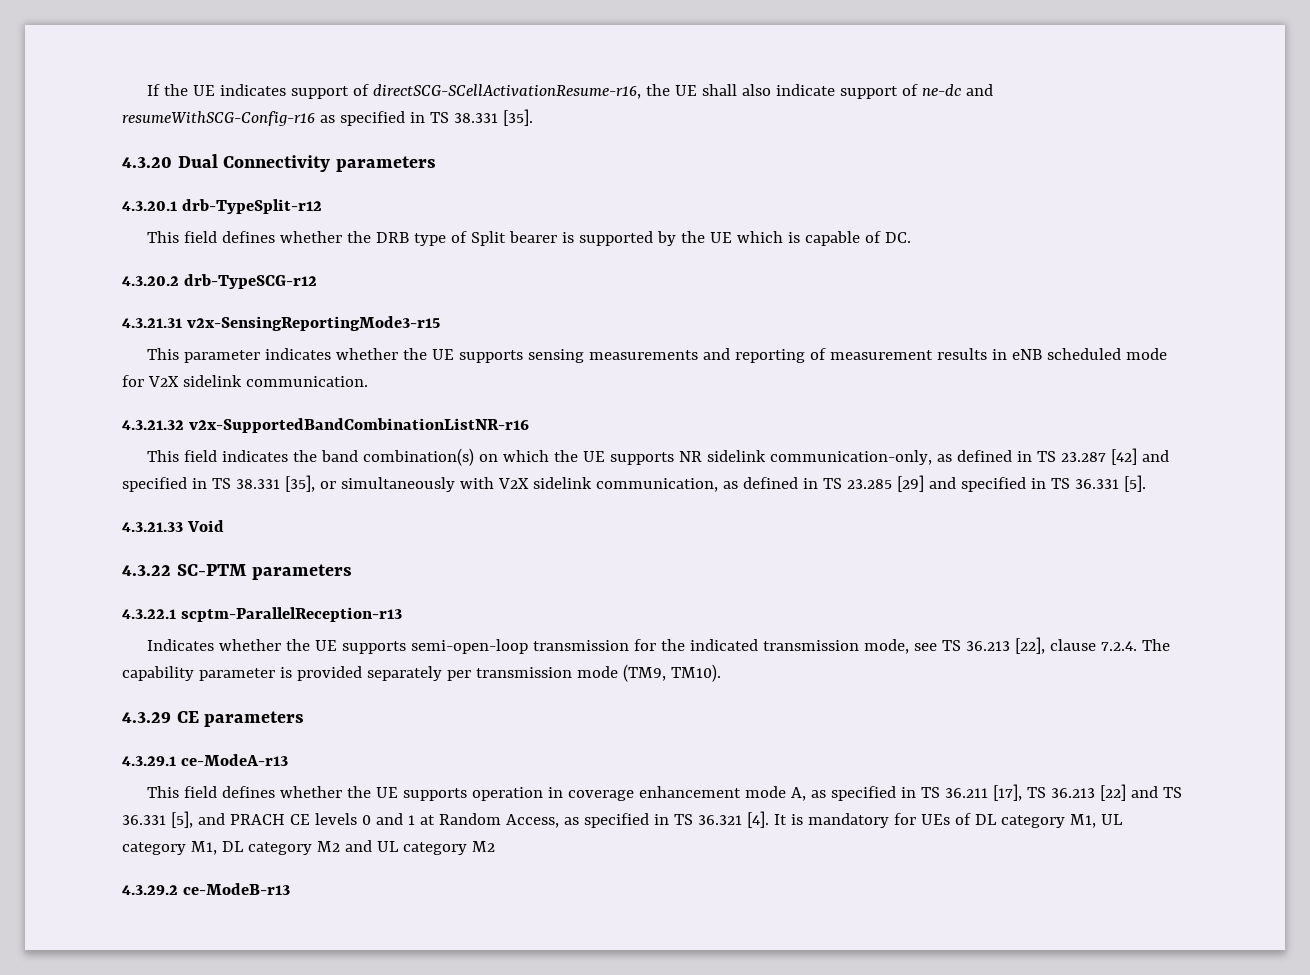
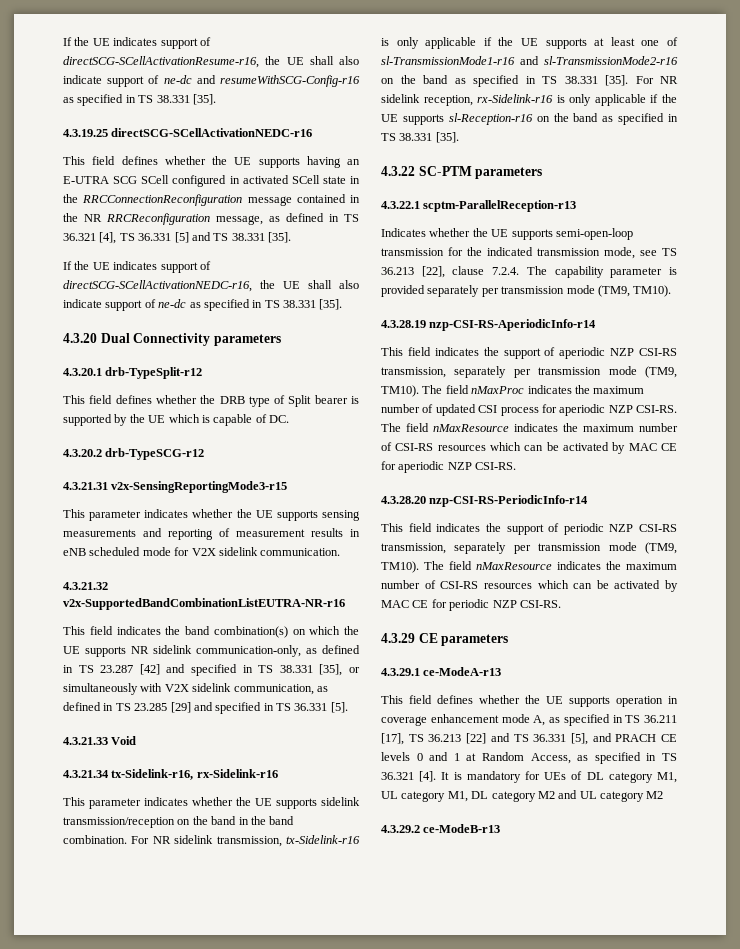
+ 4.3.19.25 directSCG-SCellActivationNEDC-r16
+ This field defines whether the UE supports having an E-UTRA SCG SCell configured in activated SCell state in the RRCConnectionReconfiguration message contained in the NR RRCReconfiguration message, as defined in TS 36.321 [4], TS 36.331 [5] and TS 38.331 [35].
+ If the UE indicates support of directSCG-SCellActivationNEDC-r16, the UE shall also indicate support of ne-dc as specified in TS 38.331 [35].
- 4.3.21.32 v2x-SupportedBandCombinationListNR-r16
+ 4.3.21.32 v2x-SupportedBandCombinationListEUTRA-NR-r16
+ 4.3.21.34 tx-Sidelink-r16, rx-Sidelink-r16
+ This parameter indicates whether the UE supports sidelink transmission/reception on the band in the band combination. For NR sidelink transmission, tx-Sidelink-r16 is only applicable if the UE supports at least one of sl-TransmissionMode1-r16 and sl-TransmissionMode2-r16 on the band as specified in TS 38.331 [35]. For NR sidelink reception, rx-Sidelink-r16 is only applicable if the UE supports sl-Reception-r16 on the band as specified in TS 38.331 [35].
+ 4.3.28.19 nzp-CSI-RS-AperiodicInfo-r14
+ This field indicates the support of aperiodic NZP CSI-RS transmission, separately per transmission mode (TM9, TM10). The field nMaxProc indicates the maximum number of updated CSI process for aperiodic NZP CSI-RS. The field nMaxResource indicates the maximum number of CSI-RS resources which can be activated by MAC CE for aperiodic NZP CSI-RS.
+ 4.3.28.20 nzp-CSI-RS-PeriodicInfo-r14
+ This field indicates the support of periodic NZP CSI-RS transmission, separately per transmission mode (TM9, TM10). The field nMaxResource indicates the maximum number of CSI-RS resources which can be activated by MAC CE for periodic NZP CSI-RS.

